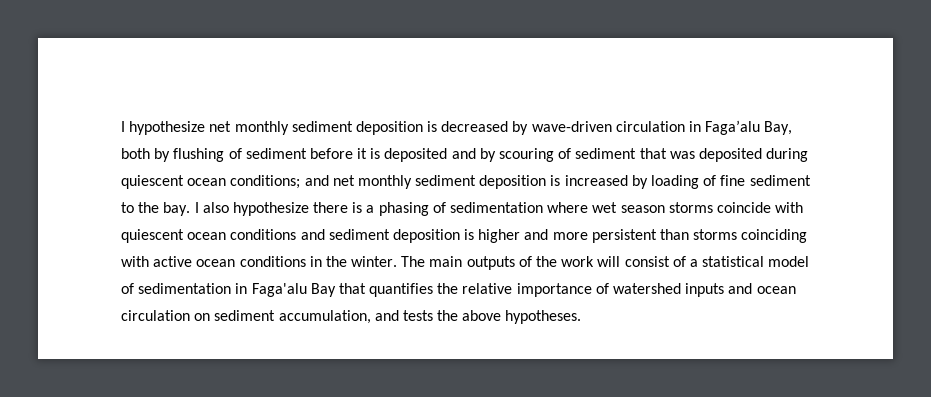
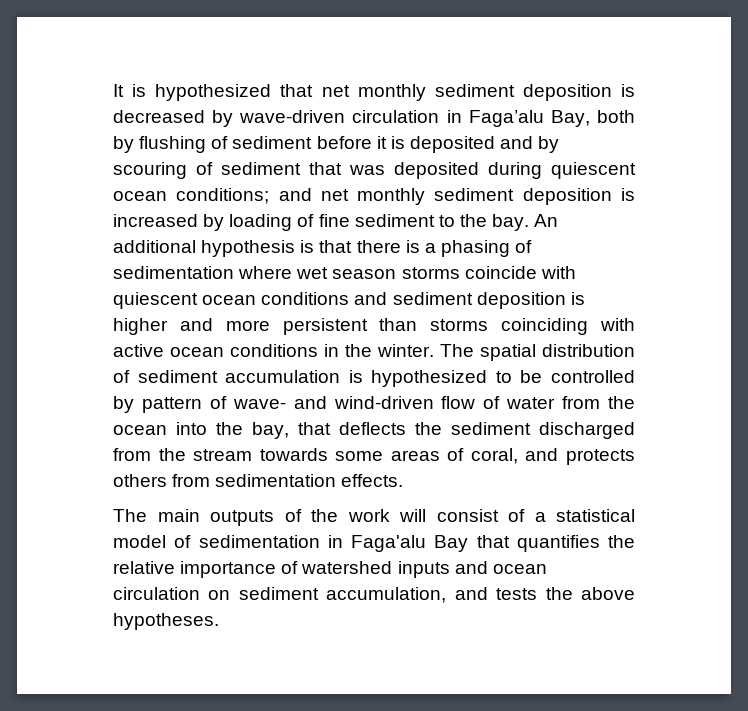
- I hypothesize net monthly sediment deposition is decreased by wave-driven circulation in Faga’alu Bay, both by flushing of sediment before it is deposited and by scouring of sediment that was deposited during quiescent ocean conditions; and net monthly sediment deposition is increased by loading of fine sediment to the bay.
+ It is hypothesized that net monthly sediment deposition is decreased by wave-driven circulation in Faga’alu Bay, both by flushing of sediment before it is deposited and by scouring of sediment that was deposited during quiescent ocean conditions; and net monthly sediment deposition is increased by loading of fine sediment to the bay.
- I also hypothesize there is a phasing of sedimentation where wet season storms coincide with quiescent ocean conditions and sediment deposition is higher and more persistent than storms coinciding with active ocean conditions in the winter.
+ An additional hypothesis is that there is a phasing of sedimentation where wet season storms coincide with quiescent ocean conditions and sediment deposition is higher and more persistent than storms coinciding with active ocean conditions in the winter.
+ The spatial distribution of sediment accumulation is hypothesized to be controlled by pattern of wave- and wind-driven flow of water from the ocean into the bay, that deflects the sediment discharged from the stream towards some areas of coral, and protects others from sedimentation effects.

